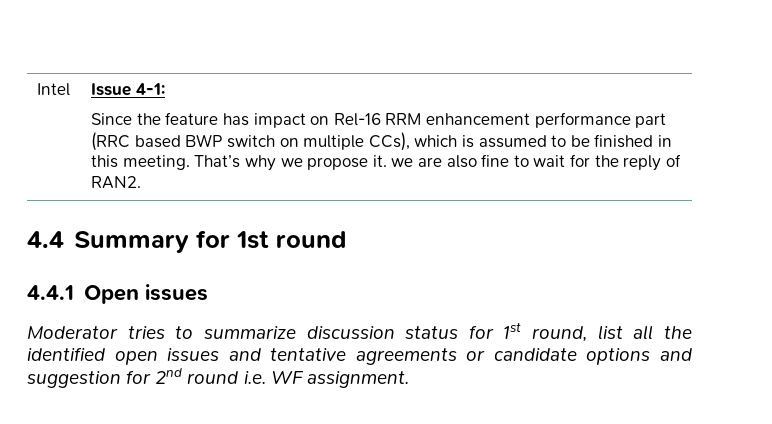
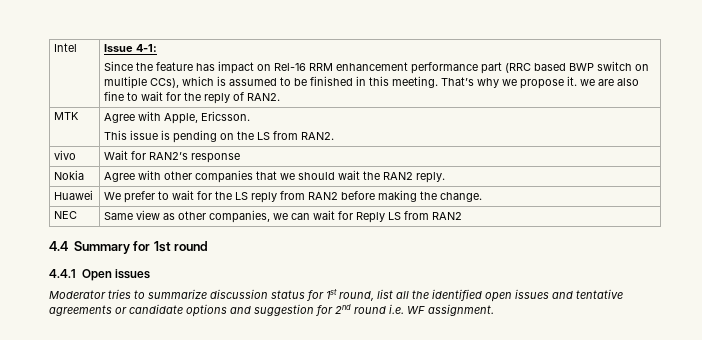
+ MTK | Agree with Apple, Ericsson.
+ This issue is pending on the LS from RAN2.
+ vivo | Wait for RAN2’s response
+ Nokia | Agree with other companies that we should wait the RAN2 reply.
+ Huawei | We prefer to wait for the LS reply from RAN2 before making the change.
+ NEC | Same view as other companies, we can wait for Reply LS from RAN2

